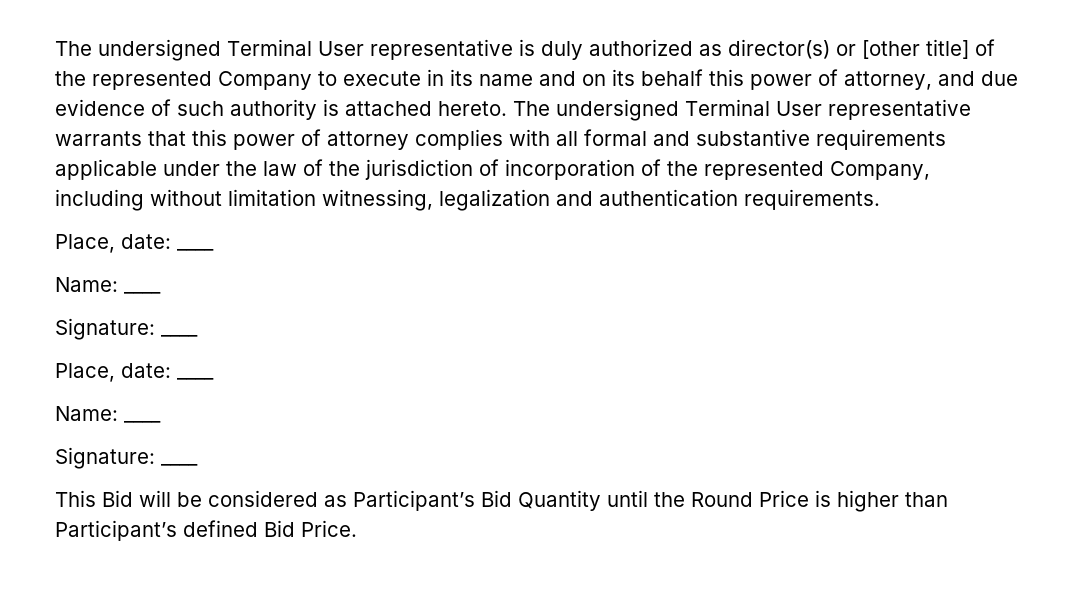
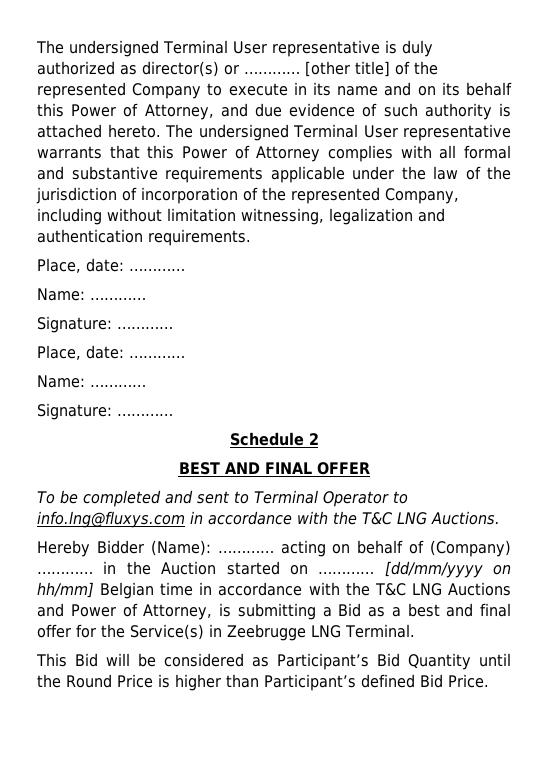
- The undersigned Terminal User representative is duly authorized as director(s) or [other title] of the represented Company to execute in its name and on its behalf this power of attorney, and due evidence of such authority is attached hereto.
+ The undersigned Terminal User representative is duly authorized as director(s) or ………… [other title] of the represented Company to execute in its name and on its behalf this Power of Attorney, and due evidence of such authority is attached hereto.
- The undersigned Terminal User representative warrants that this power of attorney complies with all formal and substantive requirements applicable under the law of the jurisdiction of incorporation of the represented Company, including without limitation witnessing, legalization and authentication requirements.
- Place, date: ____
- Name: ____
- Signature: ____
- Place, date: ____
- Name: ____
- Signature: ____
+ The undersigned Terminal User representative warrants that this Power of Attorney complies with all formal and substantive requirements applicable under the law of the jurisdiction of incorporation of the represented Company, including without limitation witnessing, legalization and authentication requirements.
+ Place, date: …………
+ Name: …………
+ Signature: …………
+ Place, date: …………
+ Name: …………
+ Signature: …………
+ Schedule 2
+ BEST AND FINAL OFFER
+ To be completed and sent to Terminal Operator to info.lng@fluxys.com in accordance with the T&C LNG Auctions.
+ Hereby Bidder (Name): ………… acting on behalf of (Company) ………… in the Auction started on ………… [dd/mm/yyyy on hh/mm] Belgian time in accordance with the T&C LNG Auctions and Power of Attorney, is submitting a Bid as a best and final offer for the Service(s) in Zeebrugge LNG Terminal.

